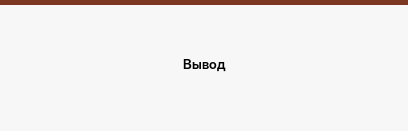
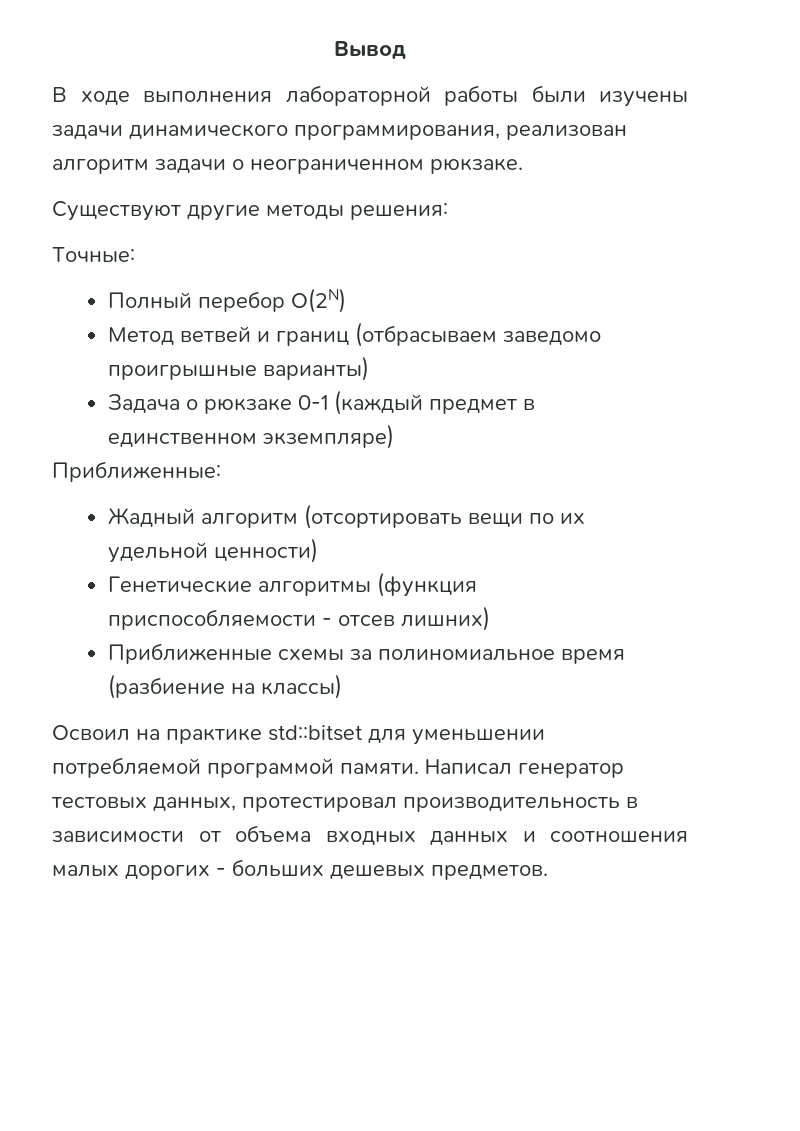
+ В ходе выполнения лабораторной работы были изучены задачи динамического программирования, реализован алгоритм задачи о неограниченном рюкзаке.
+ Существуют другие методы решения:
+ Точные:
+ Полный перебор O(2N)
+ Метод ветвей и границ (отбрасываем заведомо проигрышные варианты)
+ Задача о рюкзаке 0-1 (каждый предмет в единственном экземпляре)
+ Приближенные:
+ Жадный алгоритм (отсортировать вещи по их удельной ценности)
+ Генетические алгоритмы (функция приспособляемости - отсев лишних)
+ Приближенные схемы за полиномиальное время (разбиение на классы)
+ Освоил на практике std::bitset для уменьшении потребляемой программой памяти. Написал генератор тестовых данных, протестировал производительность в зависимости от объема входных данных и соотношения малых дорогих - больших дешевых предметов.

